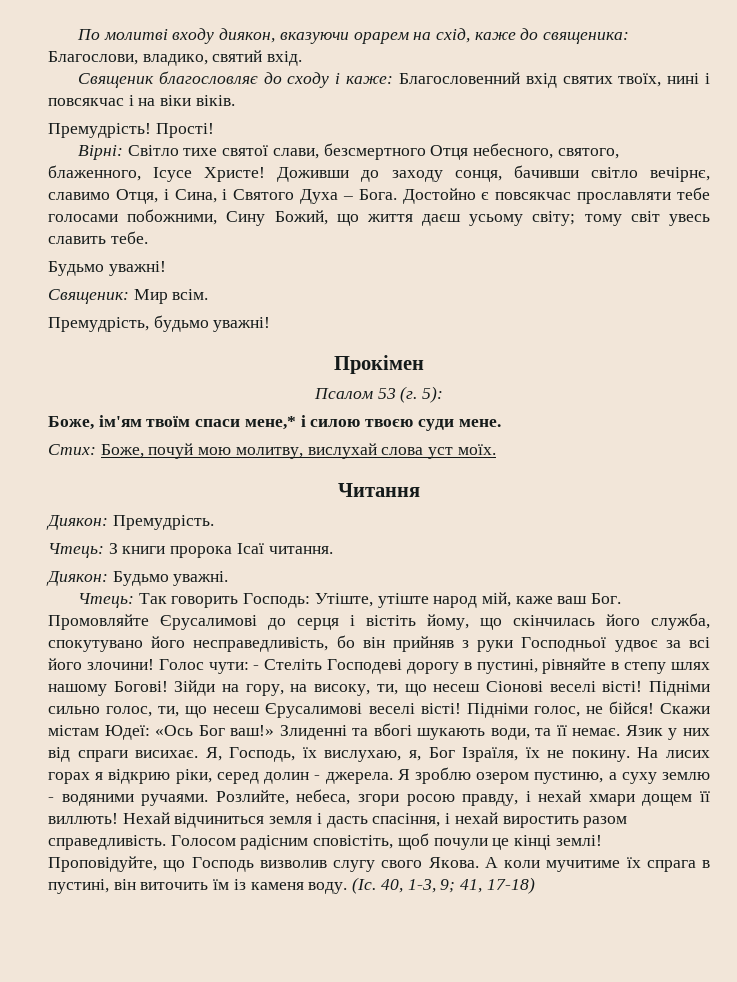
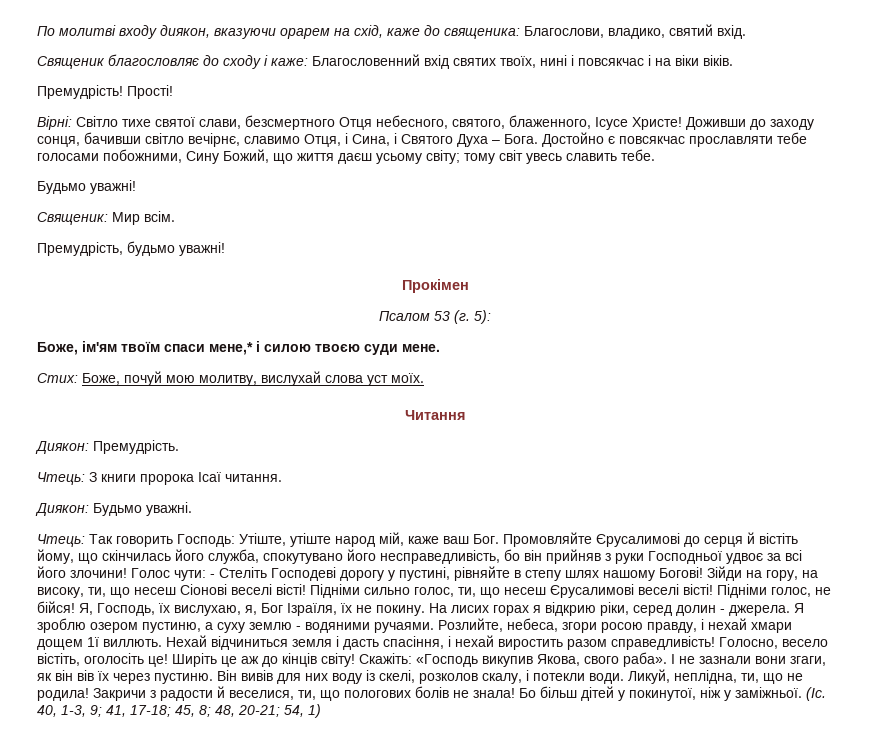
- Чтець: Так говорить Господь: Утіште, утіште народ мій, каже ваш Бог. Промовляйте Єрусалимові до серця і вістіть йому, що скінчилась його служба, спокутувано його несправедливість, бо він прийняв з руки Господньої удвоє за всі його злочини!
+ Чтець: Так говорить Господь: Утіште, утіште народ мій, каже ваш Бог. Промовляйте Єрусалимові до серця й вістіть йому, що скінчилась його служба, спокутувано його несправедливість, бо він прийняв з руки Господньої удвоє за всі його злочини!
- Голос чути: - Стеліть Господеві дорогу в пустині, рівняйте в степу шлях нашому Богові!
+ Голос чути: - Стеліть Господеві дорогу у пустині, рівняйте в степу шлях нашому Богові!
- Скажи містам Юдеї: «Ось Бог ваш!» Злиденні та вбогі шукають води, та її немає. Язик у них від спраги висихає.
- Розлийте, небеса, згори росою правду, і нехай хмари дощем її виллють!
+ Розлийте, небеса, згори росою правду, і нехай хмари дощем 1ї виллють.
- Нехай відчиниться земля і дасть спасіння, і нехай виростить разом справедливість. Голосом радісним сповістіть, щоб почули це кінці землі! Проповідуйте, що Господь визволив слугу свого Якова. А коли мучитиме їх спрага в пустині, він виточить їм із каменя воду.
+ Нехай відчиниться земля і дасть спасіння, і нехай виростить разом справедливість! Голосно, весело вістіть, оголосіть це! Ширіть це аж до кінців світу! Скажіть: «Господь викупив Якова, свого раба». І не зазнали вони згаги, як він вів їх через пустиню. Він вивів для них воду із скелі, розколов скалу, і потекли води. Ликуй, неплідна, ти, що не родила! Закричи з радости й веселися, ти, що пологових болів не знала! Бо більш дітей у покинутої, ніж у заміжньої.
- (Іс. 40, 1-3, 9; 41, 17-18)
+ (Іс. 40, 1-3, 9; 41, 17-18; 45, 8; 48, 20-21; 54, 1)

